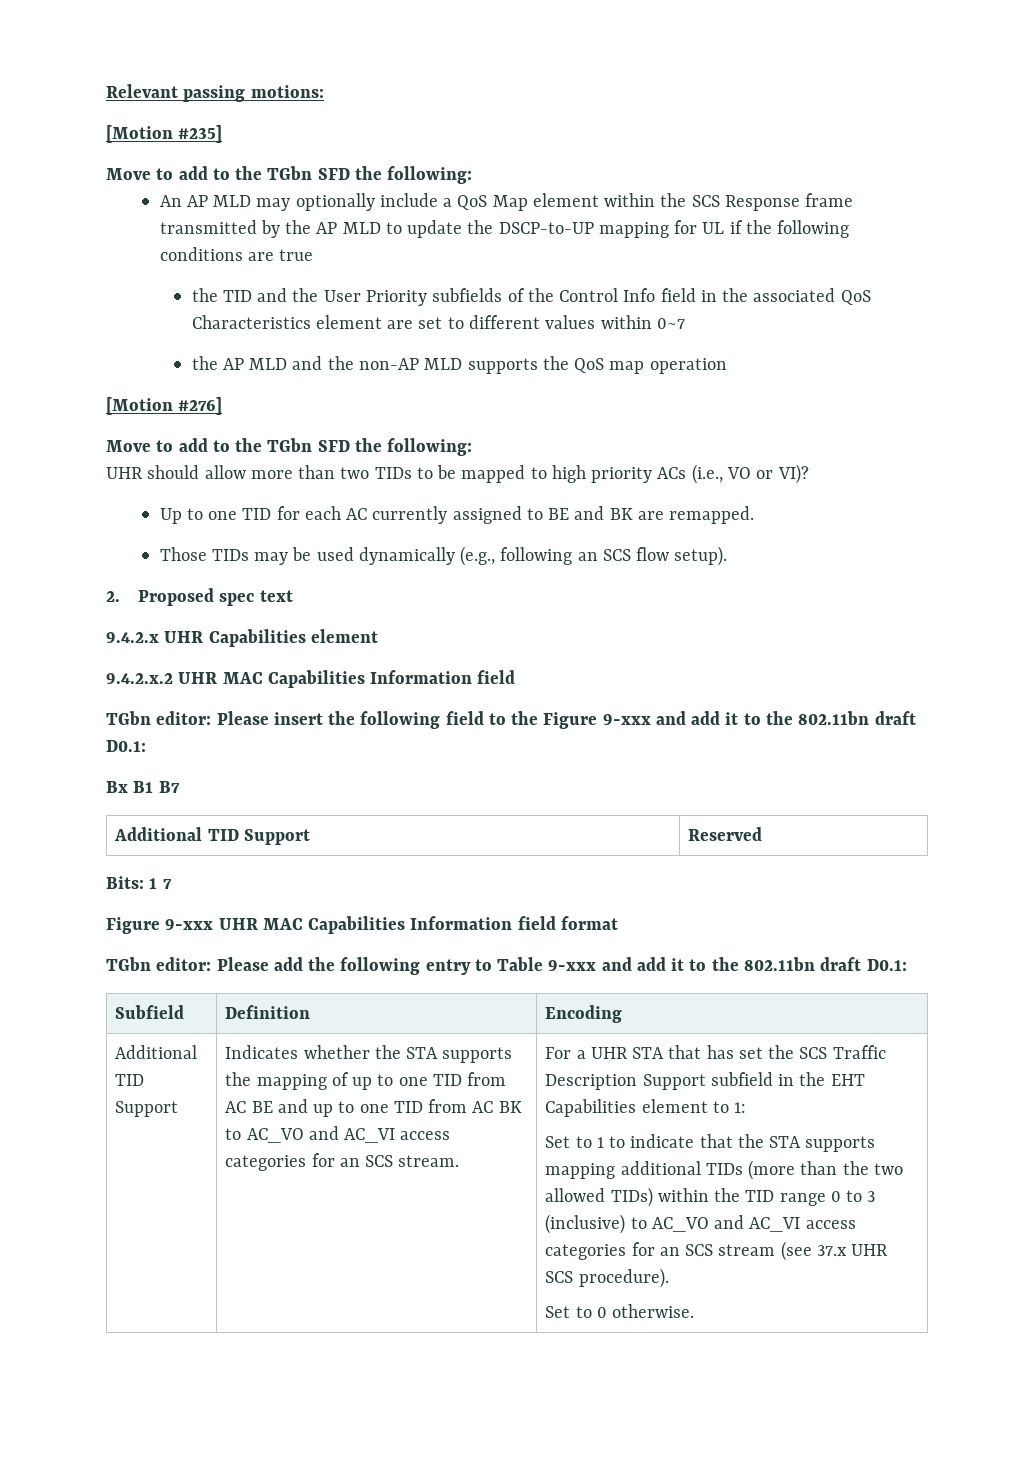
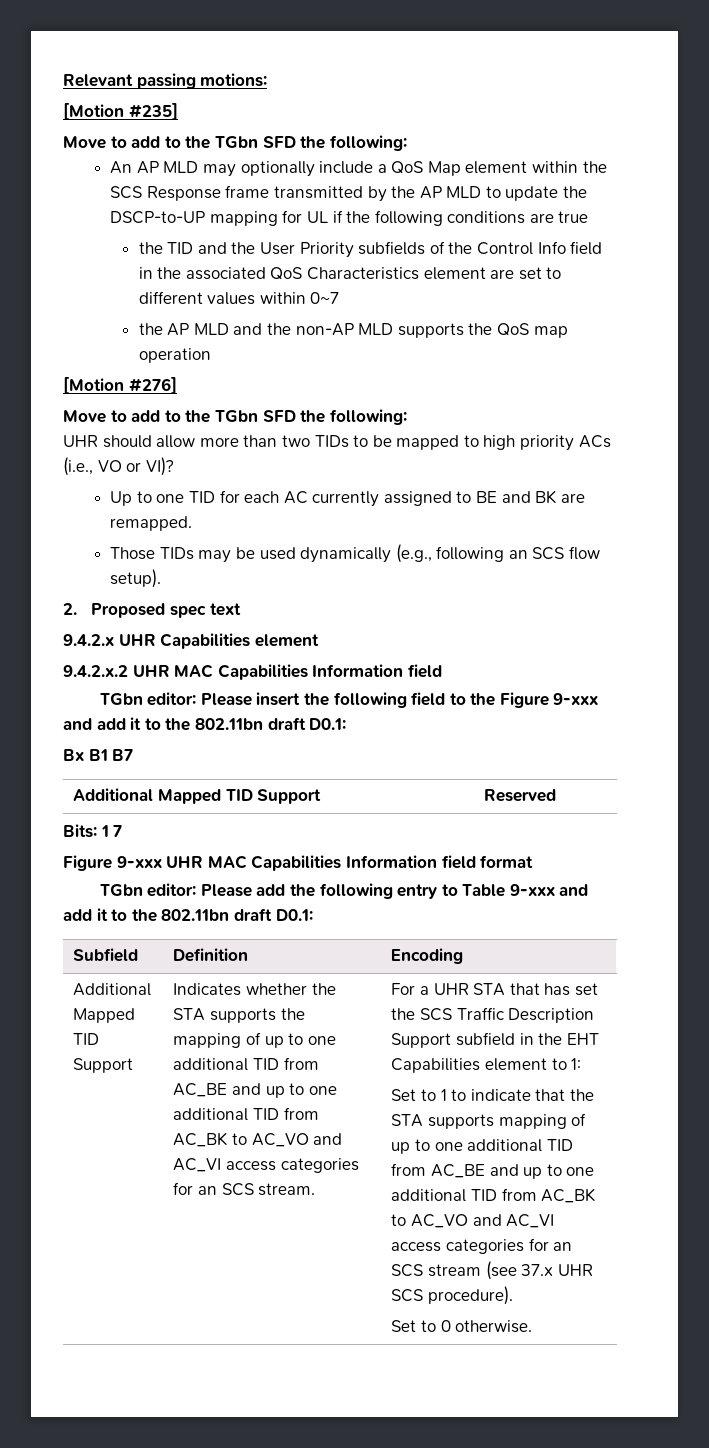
- Additional TID Support | Reserved
+ Additional Mapped TID Support | Reserved
  Subfield | Definition | Encoding
- Additional TID Support
+ Additional Mapped TID Support
- Indicates whether the STA supports the mapping of up to one TID from AC BE and up to one TID from AC BK to AC_VO and AC_VI access categories for an SCS stream.
+ Indicates whether the STA supports the mapping of up to one additional TID from AC_BE and up to one additional TID from AC_BK to AC_VO and AC_VI access categories for an SCS stream.
- Set to 1 to indicate that the STA supports mapping additional TIDs (more than the two allowed TIDs) within the TID range 0 to 3 (inclusive) to AC_VO and AC_VI access categories for an SCS stream (see 37.x UHR SCS procedure).
+ Set to 1 to indicate that the STA supports mapping of up to one additional TID from AC_BE and up to one additional TID from AC_BK to AC_VO and AC_VI access categories for an SCS stream (see 37.x UHR SCS procedure).

